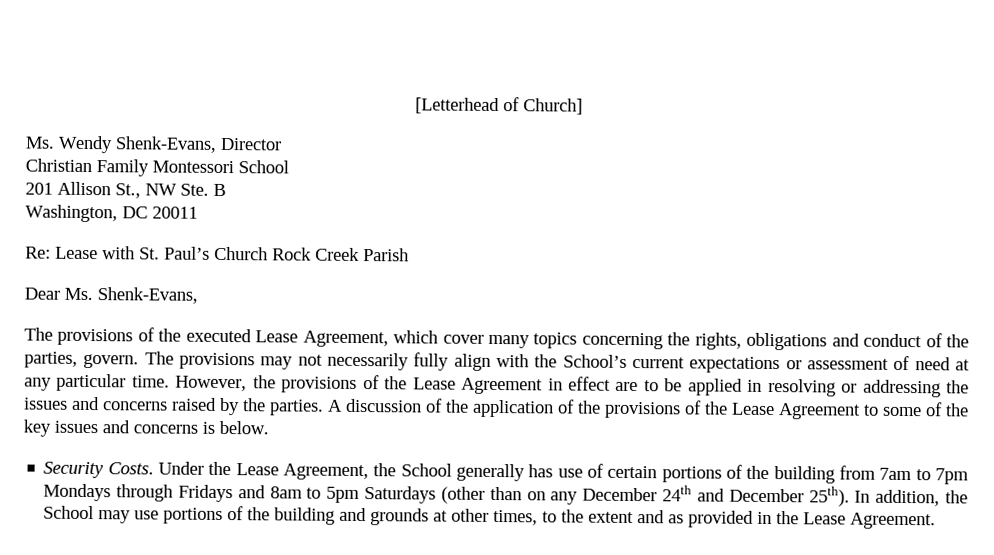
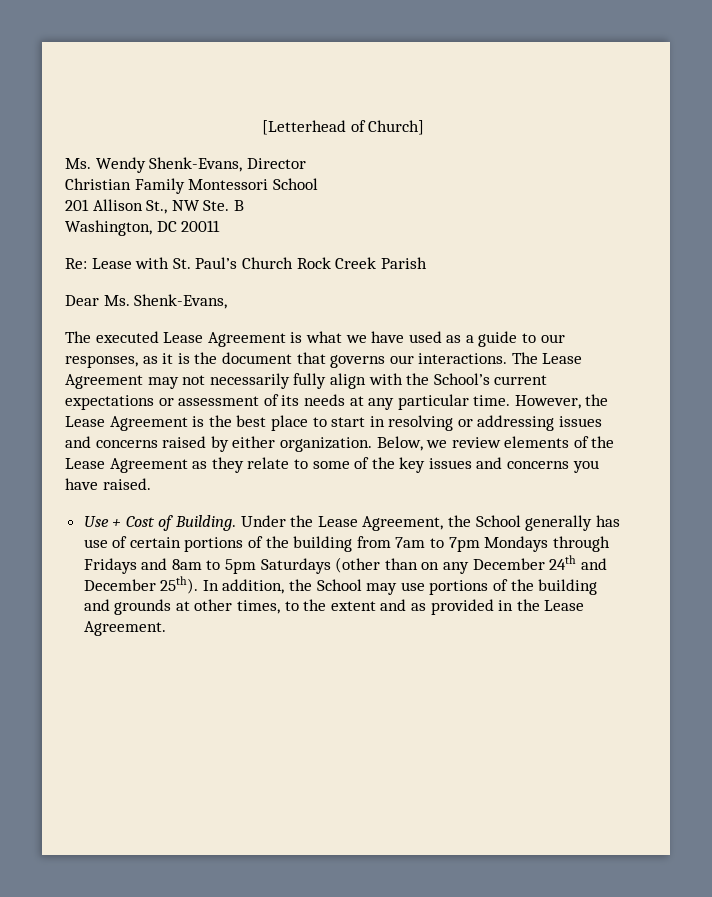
- The provisions of the executed Lease Agreement, which cover many topics concerning the rights, obligations and conduct of the parties, govern. The provisions may not necessarily fully align with the School’s current expectations or assessment of need at any particular time.
+ The executed Lease Agreement is what we have used as a guide to our responses, as it is the document that governs our interactions. The Lease Agreement may not necessarily fully align with the School’s current expectations or assessment of its needs at any particular time.
- However, the provisions of the Lease Agreement in effect are to be applied in resolving or addressing the issues and concerns raised by the parties. A discussion of the application of the provisions of the Lease Agreement to some of the key issues and concerns is below.
- Security Costs.
+ However, the Lease Agreement is the best place to start in resolving or addressing issues and concerns raised by either organization. Below, we review elements of the Lease Agreement as they relate to some of the key issues and concerns you have raised.
+ Use + Cost of Building.

